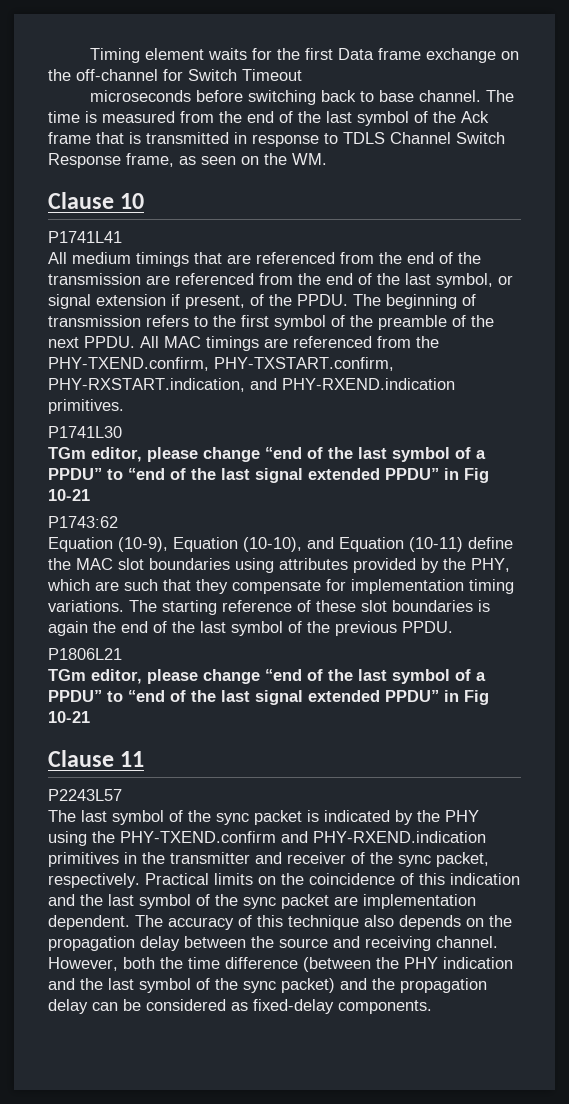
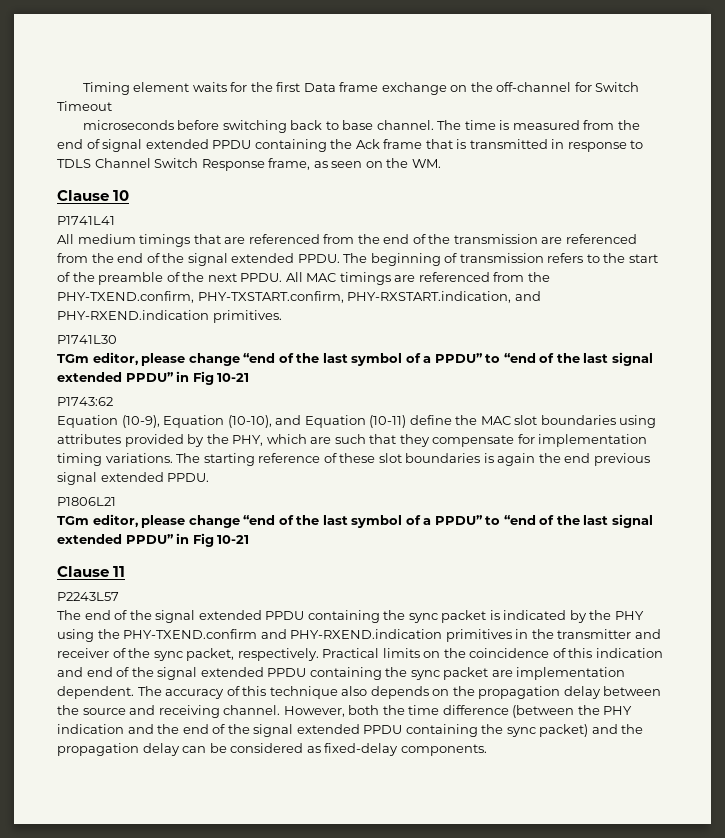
- The time is measured from the end of the last symbol of the Ack frame that is transmitted in response to TDLS Channel Switch Response frame, as seen on the WM.
+ The time is measured from the end of signal extended PPDU containing the Ack frame that is transmitted in response to TDLS Channel Switch Response frame, as seen on the WM.
- All medium timings that are referenced from the end of the transmission are referenced from the end of the last symbol, or signal extension if present, of the PPDU.
+ All medium timings that are referenced from the end of the transmission are referenced from the end of the signal extended PPDU.
- The beginning of transmission refers to the first symbol of the preamble of the next PPDU.
+ The beginning of transmission refers to the start of the preamble of the next PPDU.
- The starting reference of these slot boundaries is again the end of the last symbol of the previous PPDU.
+ The starting reference of these slot boundaries is again the end previous signal extended PPDU.
- The last symbol of the sync packet is indicated by the PHY using the PHY-TXEND.confirm and PHY-RXEND.indication primitives in the transmitter and receiver of the sync packet, respectively.
+ The end of the signal extended PPDU containing the sync packet is indicated by the PHY using the PHY-TXEND.confirm and PHY-RXEND.indication primitives in the transmitter and receiver of the sync packet, respectively.
- Practical limits on the coincidence of this indication and the last symbol of the sync packet are implementation dependent.
+ Practical limits on the coincidence of this indication and end of the signal extended PPDU containing the sync packet are implementation dependent.
- However, both the time difference (between the PHY indication and the last symbol of the sync packet) and the propagation delay can be considered as fixed-delay components.
+ However, both the time difference (between the PHY indication and the end of the signal extended PPDU containing the sync packet) and the propagation delay can be considered as fixed-delay components.

